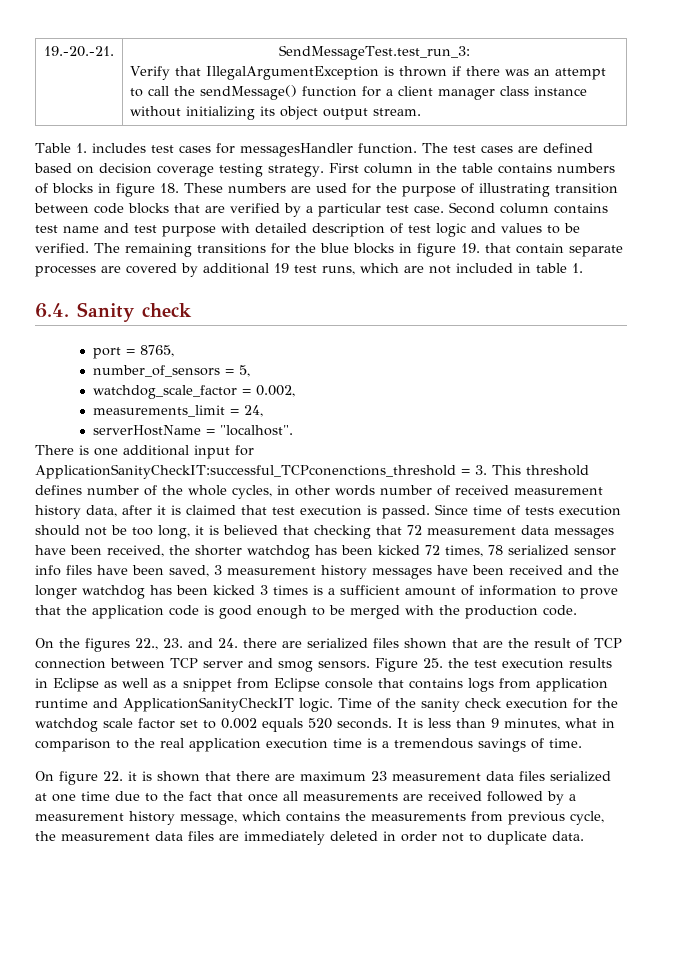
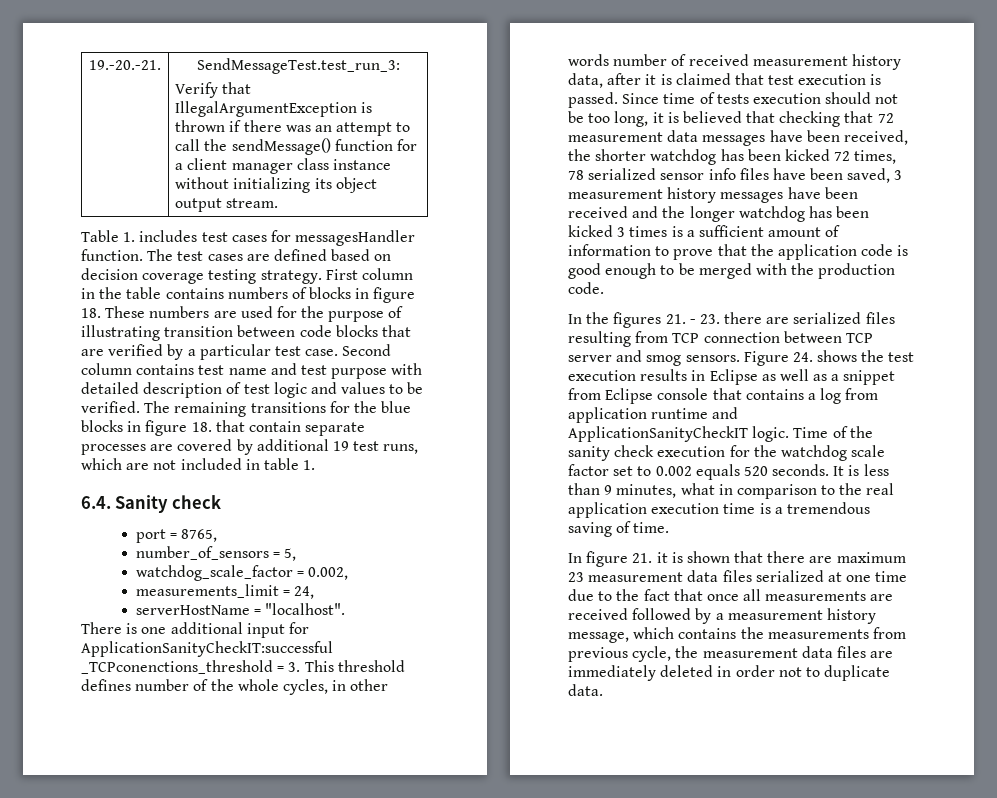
- The remaining transitions for the blue blocks in figure 19. that contain separate processes are covered by additional 19 test runs, which are not included in table 1.
+ The remaining transitions for the blue blocks in figure 18. that contain separate processes are covered by additional 19 test runs, which are not included in table 1.
- There is one additional input for ApplicationSanityCheckIT:successful_TCPconenctions_threshold = 3. This threshold defines number of the whole cycles, in other words number of received measurement history data, after it is claimed that test execution is passed.
+ There is one additional input for ApplicationSanityCheckIT:successful _TCPconenctions_threshold = 3. This threshold defines number of the whole cycles, in other words number of received measurement history data, after it is claimed that test execution is passed.
- On the figures 22., 23. and 24. there are serialized files shown that are the result of TCP connection between TCP server and smog sensors.
+ In the figures 21. - 23. there are serialized files resulting from TCP connection between TCP server and smog sensors.
- Figure 25. the test execution results in Eclipse as well as a snippet from Eclipse console that contains logs from application runtime and ApplicationSanityCheckIT logic.
+ Figure 24. shows the test execution results in Eclipse as well as a snippet from Eclipse console that contains a log from application runtime and ApplicationSanityCheckIT logic.
- It is less than 9 minutes, what in comparison to the real application execution time is a tremendous savings of time.
+ It is less than 9 minutes, what in comparison to the real application execution time is a tremendous saving of time.
- On figure 22. it is shown that there are maximum 23 measurement data files serialized at one time due to the fact that once all measurements are received followed by a measurement history message, which contains the measurements from previous cycle, the measurement data files are immediately deleted in order not to duplicate data.
+ In figure 21. it is shown that there are maximum 23 measurement data files serialized at one time due to the fact that once all measurements are received followed by a measurement history message, which contains the measurements from previous cycle, the measurement data files are immediately deleted in order not to duplicate data.

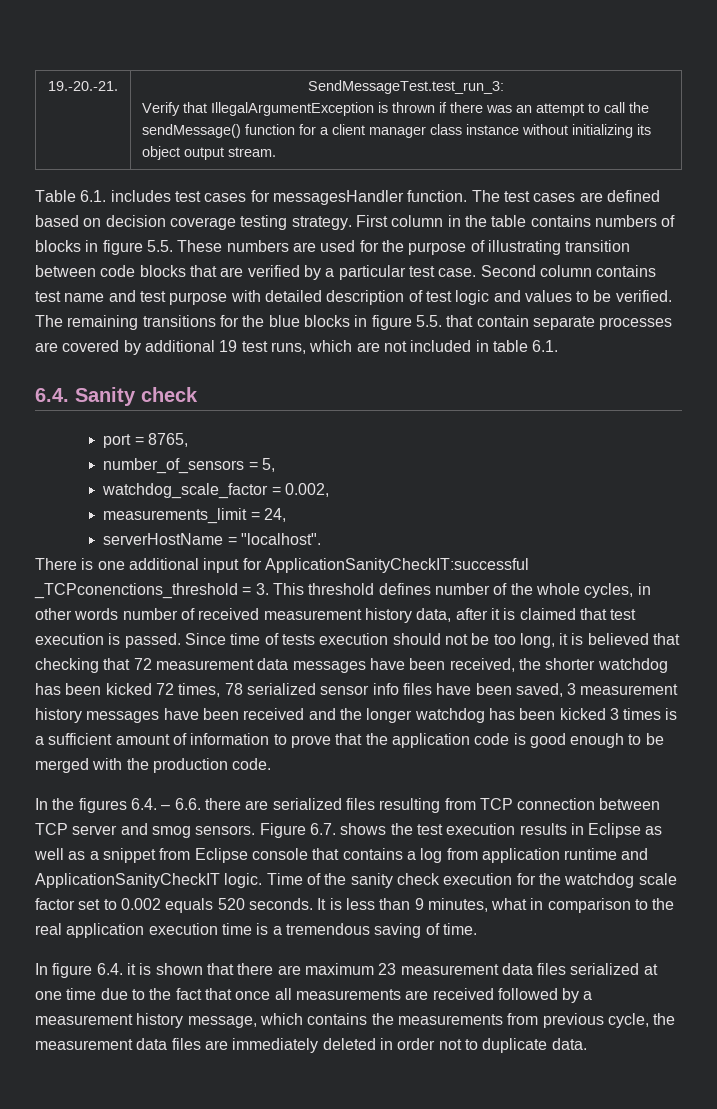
- Table 1. includes test cases for messagesHandler function.
+ Table 6.1. includes test cases for messagesHandler function.
- First column in the table contains numbers of blocks in figure 18. These numbers are used for the purpose of illustrating transition between code blocks that are verified by a particular test case.
+ First column in the table contains numbers of blocks in figure 5.5. These numbers are used for the purpose of illustrating transition between code blocks that are verified by a particular test case.
- The remaining transitions for the blue blocks in figure 18. that contain separate processes are covered by additional 19 test runs, which are not included in table 1.
+ The remaining transitions for the blue blocks in figure 5.5. that contain separate processes are covered by additional 19 test runs, which are not included in table 6.1.
- In the figures 21. - 23. there are serialized files resulting from TCP connection between TCP server and smog sensors.
+ In the figures 6.4. – 6.6. there are serialized files resulting from TCP connection between TCP server and smog sensors.
- Figure 24. shows the test execution results in Eclipse as well as a snippet from Eclipse console that contains a log from application runtime and ApplicationSanityCheckIT logic.
+ Figure 6.7. shows the test execution results in Eclipse as well as a snippet from Eclipse console that contains a log from application runtime and ApplicationSanityCheckIT logic.
- In figure 21. it is shown that there are maximum 23 measurement data files serialized at one time due to the fact that once all measurements are received followed by a measurement history message, which contains the measurements from previous cycle, the measurement data files are immediately deleted in order not to duplicate data.
+ In figure 6.4. it is shown that there are maximum 23 measurement data files serialized at one time due to the fact that once all measurements are received followed by a measurement history message, which contains the measurements from previous cycle, the measurement data files are immediately deleted in order not to duplicate data.

